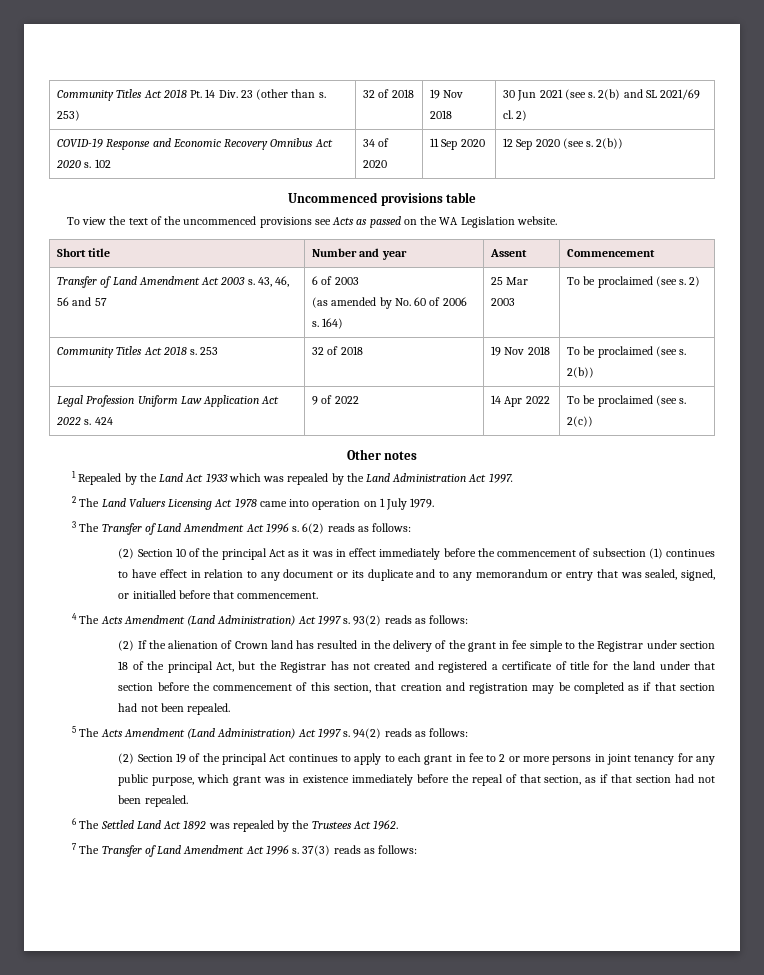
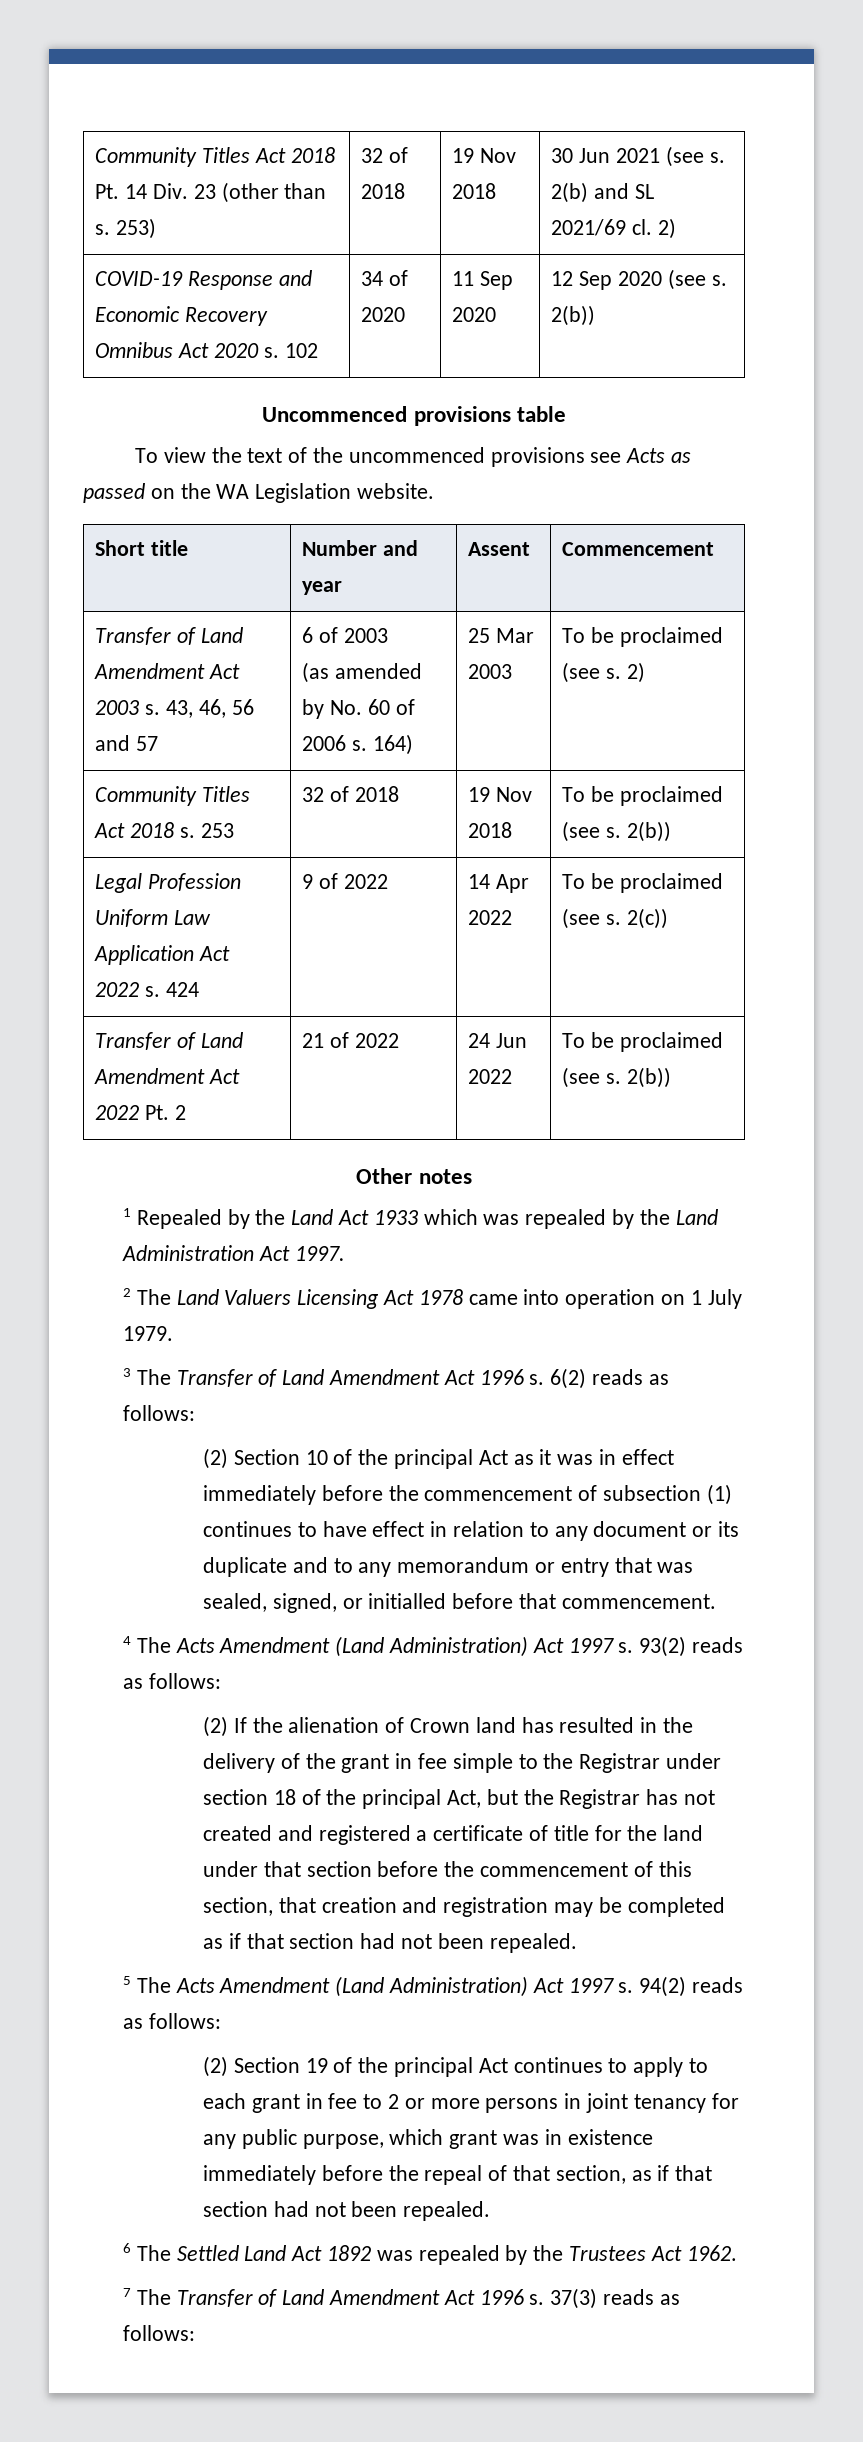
+ Transfer of Land Amendment Act 2022 Pt. 2 | 21 of 2022 | 24 Jun 2022 | To be proclaimed (see s. 2(b))

